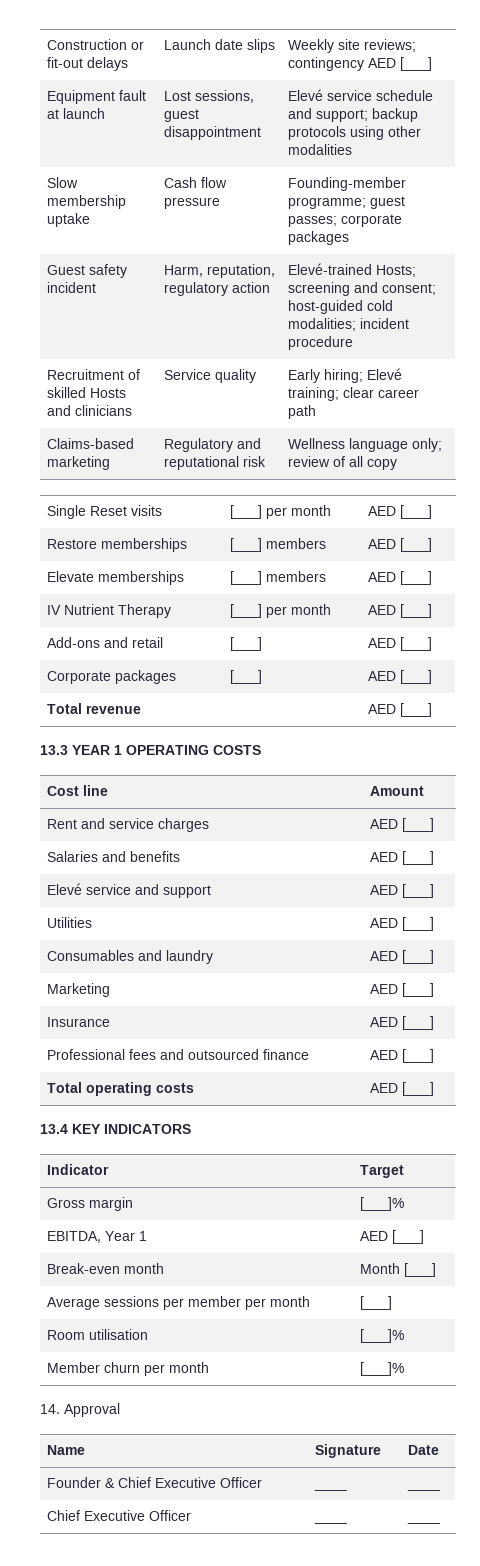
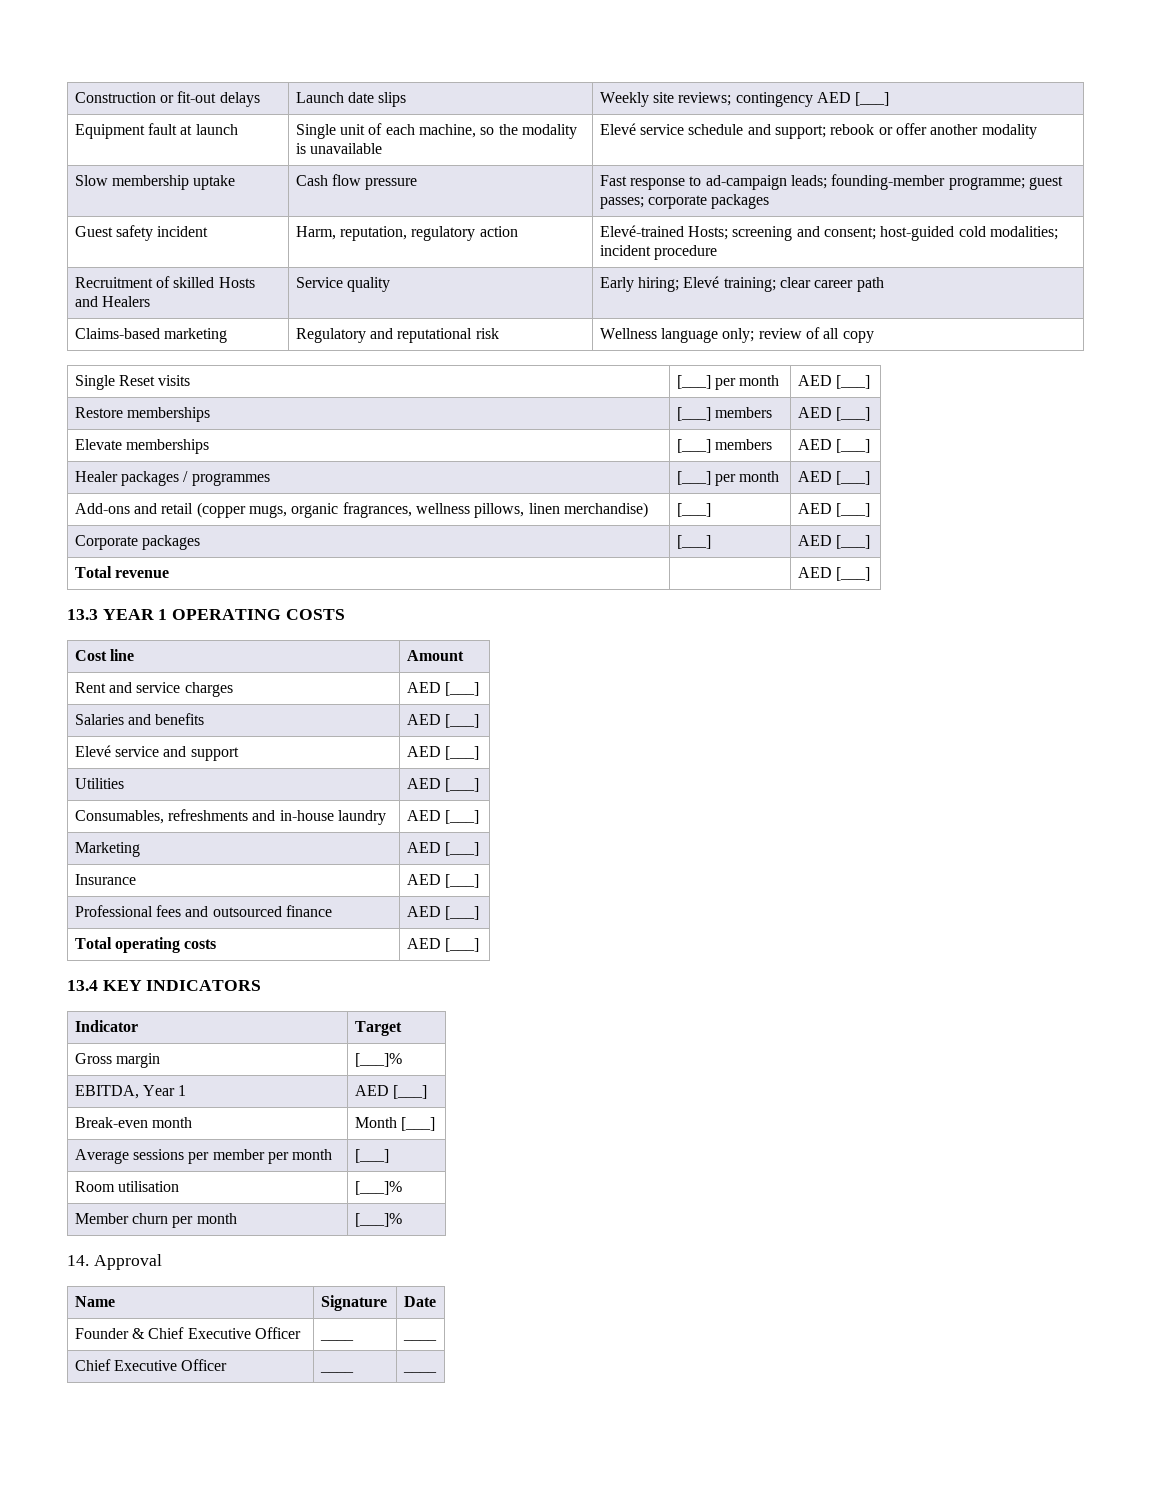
- Equipment fault at launch | Lost sessions, guest disappointment | Elevé service schedule and support; backup protocols using other modalities
+ Equipment fault at launch | Single unit of each machine, so the modality is unavailable | Elevé service schedule and support; rebook or offer another modality
- Slow membership uptake | Cash flow pressure | Founding-member programme; guest passes; corporate packages
+ Slow membership uptake | Cash flow pressure | Fast response to ad-campaign leads; founding-member programme; guest passes; corporate packages
- Recruitment of skilled Hosts and clinicians | Service quality | Early hiring; Elevé training; clear career path
+ Recruitment of skilled Hosts and Healers | Service quality | Early hiring; Elevé training; clear career path
- IV Nutrient Therapy | [___] per month | AED [___]
+ Healer packages / programmes | [___] per month | AED [___]
- Add-ons and retail | [___] | AED [___]
+ Add-ons and retail (copper mugs, organic fragrances, wellness pillows, linen merchandise) | [___] | AED [___]
- Consumables and laundry | AED [___]
+ Consumables, refreshments and in-house laundry | AED [___]

